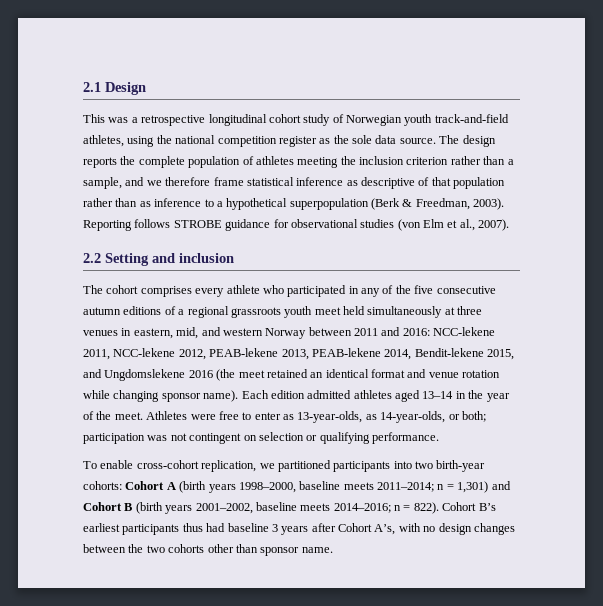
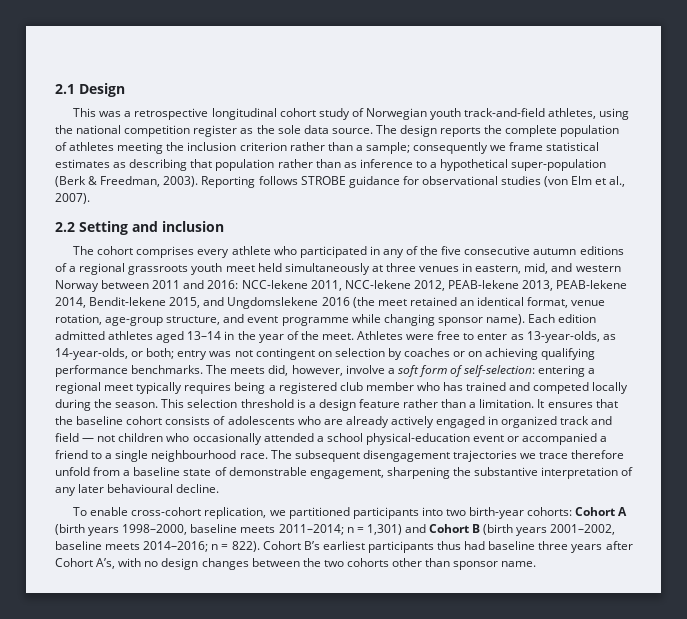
- The design reports the complete population of athletes meeting the inclusion criterion rather than a sample, and we therefore frame statistical inference as descriptive of that population rather than as inference to a hypothetical superpopulation (Berk & Freedman, 2003).
+ The design reports the complete population of athletes meeting the inclusion criterion rather than a sample; consequently we frame statistical estimates as describing that population rather than as inference to a hypothetical super-population (Berk & Freedman, 2003).
- The cohort comprises every athlete who participated in any of the five consecutive autumn editions of a regional grassroots youth meet held simultaneously at three venues in eastern, mid, and western Norway between 2011 and 2016: NCC-lekene 2011, NCC-lekene 2012, PEAB-lekene 2013, PEAB-lekene 2014, Bendit-lekene 2015, and Ungdomslekene 2016 (the meet retained an identical format and venue rotation while changing sponsor name).
+ The cohort comprises every athlete who participated in any of the five consecutive autumn editions of a regional grassroots youth meet held simultaneously at three venues in eastern, mid, and western Norway between 2011 and 2016: NCC-lekene 2011, NCC-lekene 2012, PEAB-lekene 2013, PEAB-lekene 2014, Bendit-lekene 2015, and Ungdomslekene 2016 (the meet retained an identical format, venue rotation, age-group structure, and event programme while changing sponsor name).
- Athletes were free to enter as 13-year-olds, as 14-year-olds, or both; participation was not contingent on selection or qualifying performance.
+ Athletes were free to enter as 13-year-olds, as 14-year-olds, or both; entry was not contingent on selection by coaches or on achieving qualifying performance benchmarks. The meets did, however, involve a soft form of self-selection: entering a regional meet typically requires being a registered club member who has trained and competed locally during the season. This selection threshold is a design feature rather than a limitation. It ensures that the baseline cohort consists of adolescents who are already actively engaged in organized track and field — not children who occasionally attended a school physical-education event or accompanied a friend to a single neighbourhood race. The subsequent disengagement trajectories we trace therefore unfold from a baseline state of demonstrable engagement, sharpening the substantive interpretation of any later behavioural decline.
- Cohort B’s earliest participants thus had baseline 3 years after Cohort A’s, with no design changes between the two cohorts other than sponsor name.
+ Cohort B’s earliest participants thus had baseline three years after Cohort A’s, with no design changes between the two cohorts other than sponsor name.

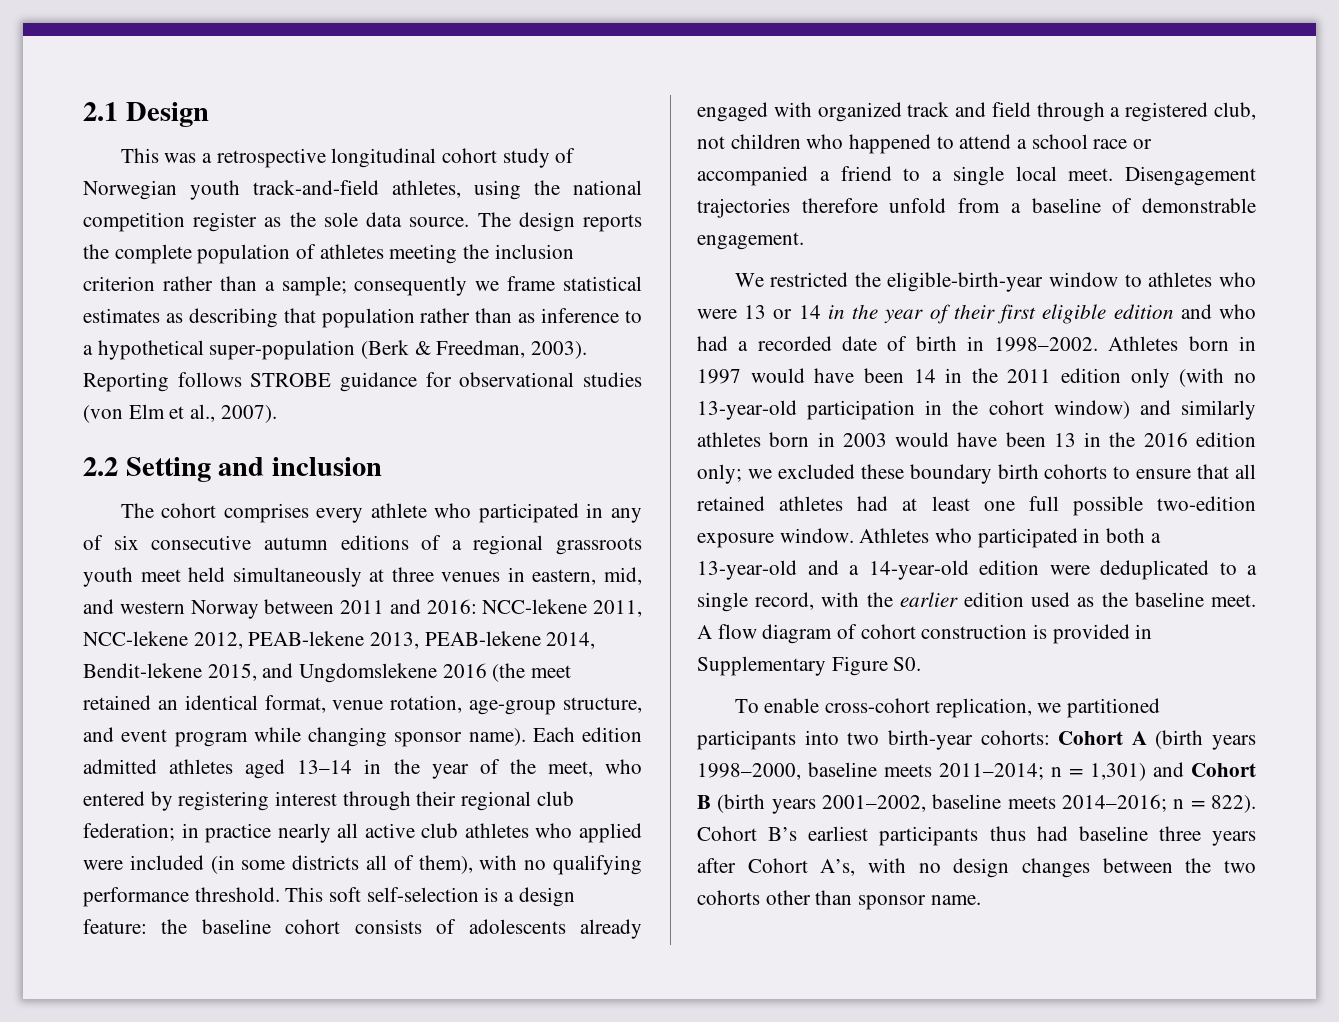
- The cohort comprises every athlete who participated in any of the five consecutive autumn editions of a regional grassroots youth meet held simultaneously at three venues in eastern, mid, and western Norway between 2011 and 2016:
+ The cohort comprises every athlete who participated in any of six consecutive autumn editions of a regional grassroots youth meet held simultaneously at three venues in eastern, mid, and western Norway between 2011 and 2016:
- NCC-lekene 2011, NCC-lekene 2012, PEAB-lekene 2013, PEAB-lekene 2014, Bendit-lekene 2015, and Ungdomslekene 2016 (the meet retained an identical format, venue rotation, age-group structure, and event programme while changing sponsor name).
+ NCC-lekene 2011, NCC-lekene 2012, PEAB-lekene 2013, PEAB-lekene 2014, Bendit-lekene 2015, and Ungdomslekene 2016 (the meet retained an identical format, venue rotation, age-group structure, and event program while changing sponsor name).
- Each edition admitted athletes aged 13–14 in the year of the meet. Athletes were free to enter as 13-year-olds, as 14-year-olds, or both; entry was not contingent on selection by coaches or on achieving qualifying performance benchmarks. The meets did, however, involve a soft form of self-selection: entering a regional meet typically requires being a registered club member who has trained and competed locally during the season. This selection threshold is a design feature rather than a limitation. It ensures that the baseline cohort consists of adolescents who are already actively engaged in organized track and field — not children who occasionally attended a school physical-education event or accompanied a friend to a single neighbourhood race. The subsequent disengagement trajectories we trace therefore unfold from a baseline state of demonstrable engagement, sharpening the substantive interpretation of any later behavioural decline.
+ Each edition admitted athletes aged 13–14 in the year of the meet, who entered by registering interest through their regional club federation; in practice nearly all active club athletes who applied were included (in some districts all of them), with no qualifying performance threshold. This soft self-selection is a design feature: the baseline cohort consists of adolescents already engaged with organized track and field through a registered club, not children who happened to attend a school race or accompanied a friend to a single local meet. Disengagement trajectories therefore unfold from a baseline of demonstrable engagement.
+ We restricted the eligible-birth-year window to athletes who were 13 or 14 in the year of their first eligible edition and who had a recorded date of birth in 1998–2002. Athletes born in 1997 would have been 14 in the 2011 edition only (with no 13-year-old participation in the cohort window) and similarly athletes born in 2003 would have been 13 in the 2016 edition only; we excluded these boundary birth cohorts to ensure that all retained athletes had at least one full possible two-edition exposure window. Athletes who participated in both a 13-year-old and a 14-year-old edition were deduplicated to a single record, with the earlier edition used as the baseline meet. A flow diagram of cohort construction is provided in Supplementary Figure S0.

